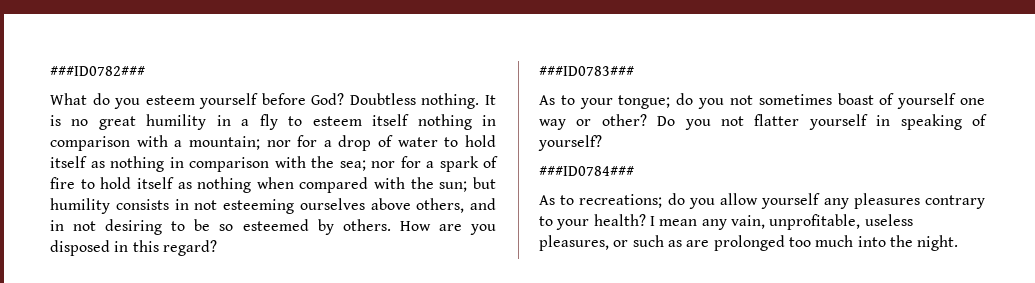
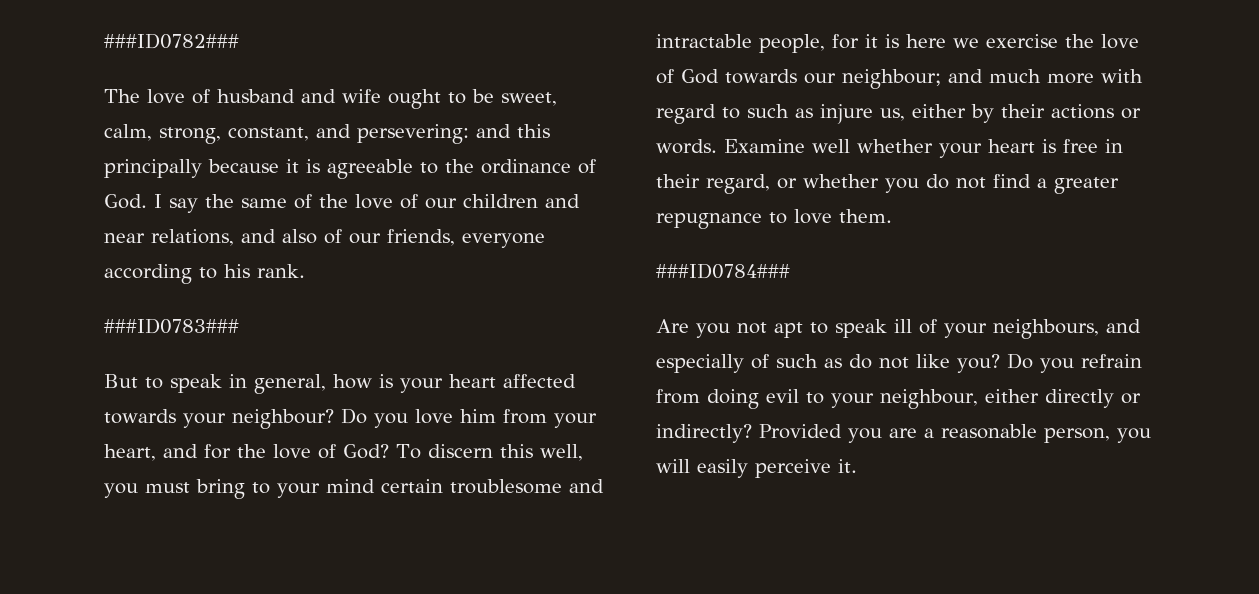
- What do you esteem yourself before God? Doubtless nothing. It is no great humility in a fly to esteem itself nothing in comparison with a mountain; nor for a drop of water to hold itself as nothing in comparison with the sea; nor for a spark of fire to hold itself as nothing when compared with the sun; but humility consists in not esteeming ourselves above others, and in not desiring to be so esteemed by others. How are you disposed in this regard?
+ The love of husband and wife ought to be sweet, calm, strong, constant, and persevering: and this principally because it is agreeable to the ordinance of God. I say the same of the love of our children and near relations, and also of our friends, everyone according to his rank.
  ###ID0783###
- As to your tongue; do you not sometimes boast of yourself one way or other? Do you not flatter yourself in speaking of yourself?
+ But to speak in general, how is your heart affected towards your neighbour? Do you love him from your heart, and for the love of God? To discern this well, you must bring to your mind certain troublesome and intractable people, for it is here we exercise the love of God towards our neighbour; and much more with regard to such as injure us, either by their actions or words. Examine well whether your heart is free in their regard, or whether you do not find a greater repugnance to love them.
  ###ID0784###
- As to recreations; do you allow yourself any pleasures contrary to your health? I mean any vain, unprofitable, useless pleasures, or such as are prolonged too much into the night.
+ Are you not apt to speak ill of your neighbours, and especially of such as do not like you? Do you refrain from doing evil to your neighbour, either directly or indirectly? Provided you are a reasonable person, you will easily perceive it.

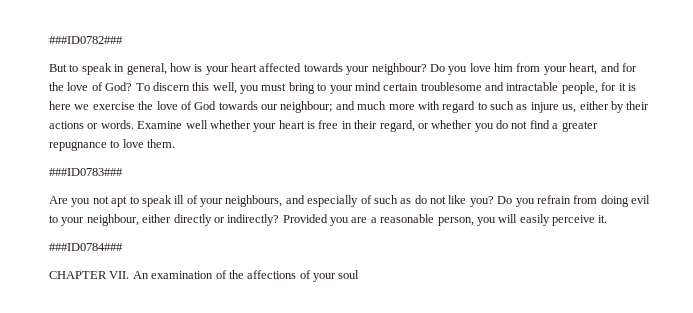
- The love of husband and wife ought to be sweet, calm, strong, constant, and persevering: and this principally because it is agreeable to the ordinance of God. I say the same of the love of our children and near relations, and also of our friends, everyone according to his rank.
- ###ID0783###
- ###ID0784###
+ ###ID0783###
+ ###ID0784###
+ CHAPTER VII. An examination of the affections of your soul

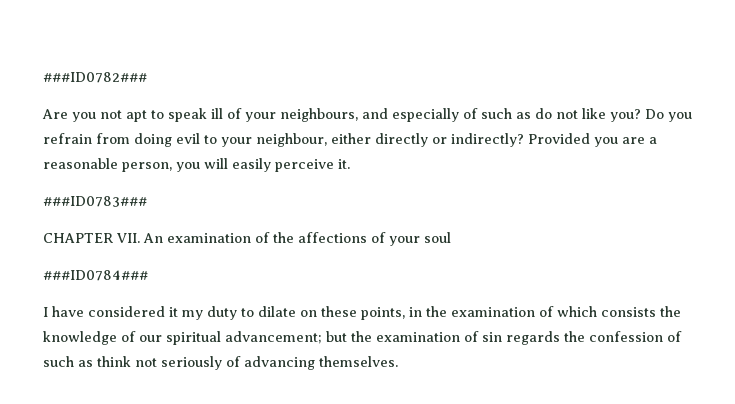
- But to speak in general, how is your heart affected towards your neighbour? Do you love him from your heart, and for the love of God? To discern this well, you must bring to your mind certain troublesome and intractable people, for it is here we exercise the love of God towards our neighbour; and much more with regard to such as injure us, either by their actions or words. Examine well whether your heart is free in their regard, or whether you do not find a greater repugnance to love them.
- ###ID0783###
- ###ID0784###
+ ###ID0783###
+ ###ID0784###
+ I have considered it my duty to dilate on these points, in the examination of which consists the knowledge of our spiritual advancement; but the examination of sin regards the confession of such as think not seriously of advancing themselves.

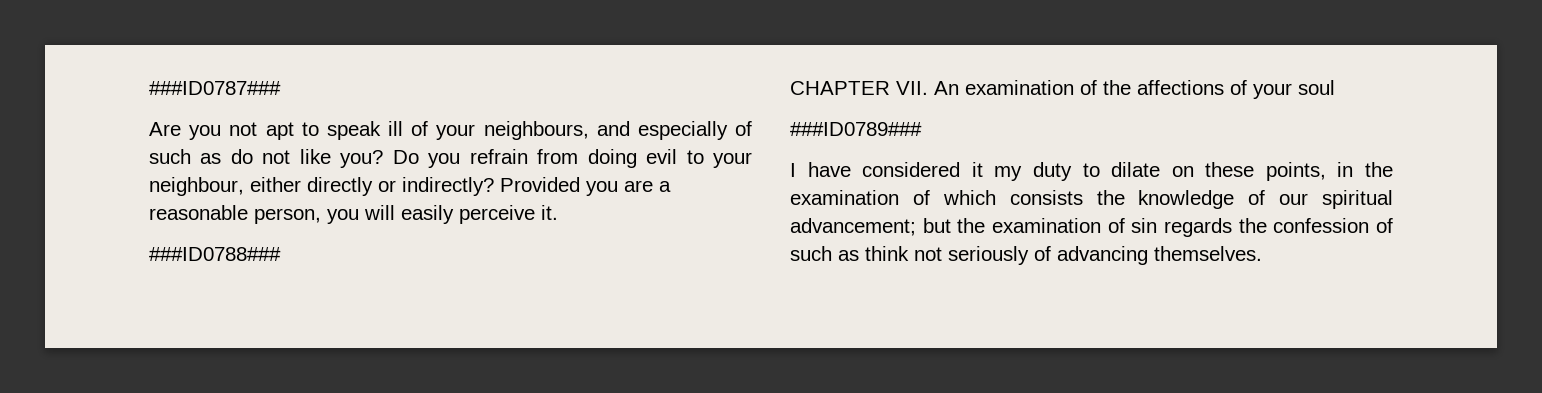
- ###ID0782###
+ ###ID0787###
- ###ID0783###
+ ###ID0788###
- ###ID0784###
+ ###ID0789###

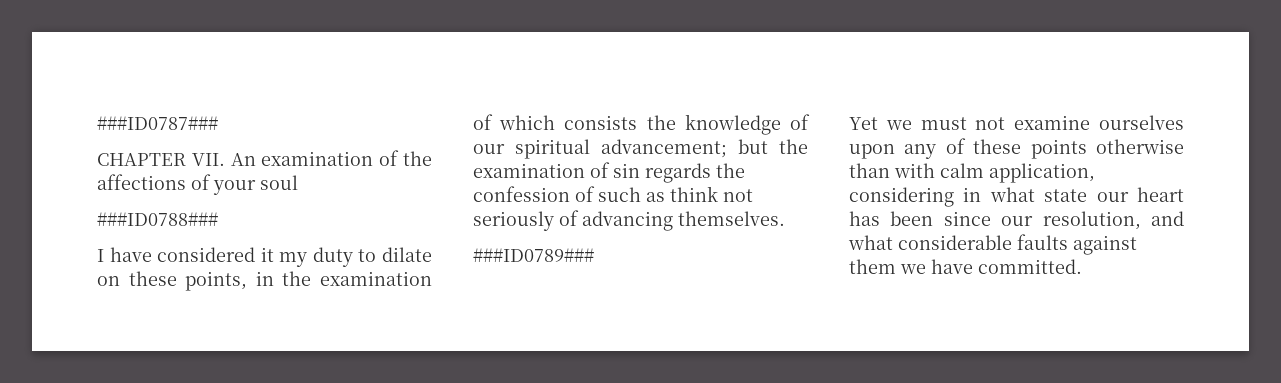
- Are you not apt to speak ill of your neighbours, and especially of such as do not like you? Do you refrain from doing evil to your neighbour, either directly or indirectly? Provided you are a reasonable person, you will easily perceive it.
- ###ID0788###
- ###ID0789###
+ ###ID0788###
+ ###ID0789###
+ Yet we must not examine ourselves upon any of these points otherwise than with calm application, considering in what state our heart has been since our resolution, and what considerable faults against them we have committed.

